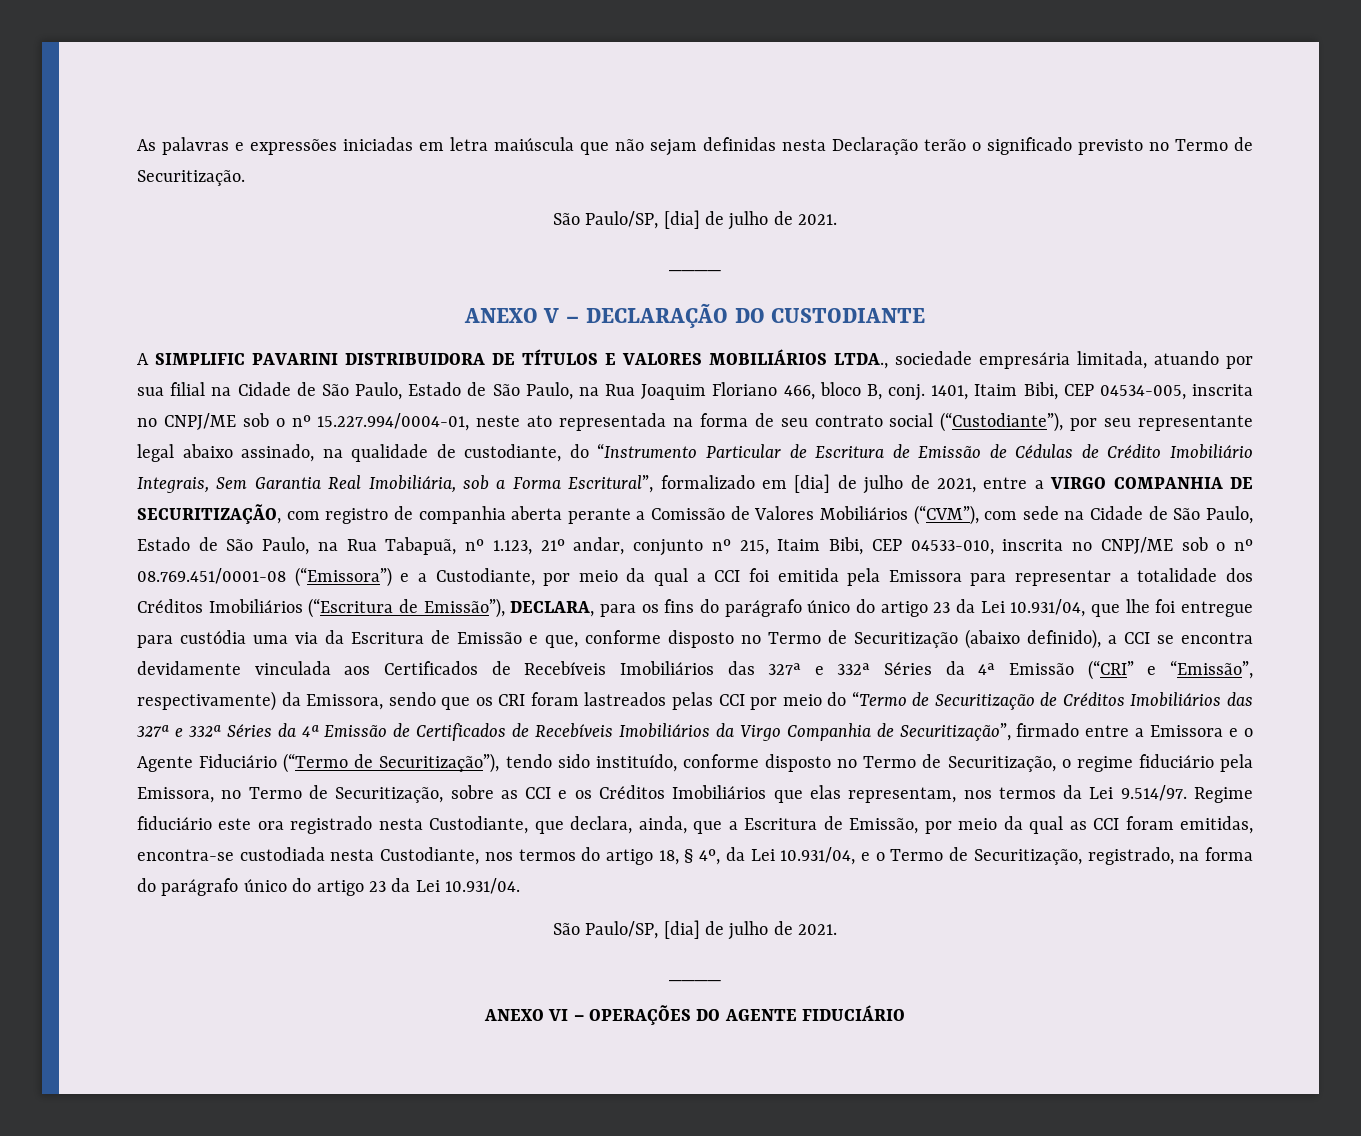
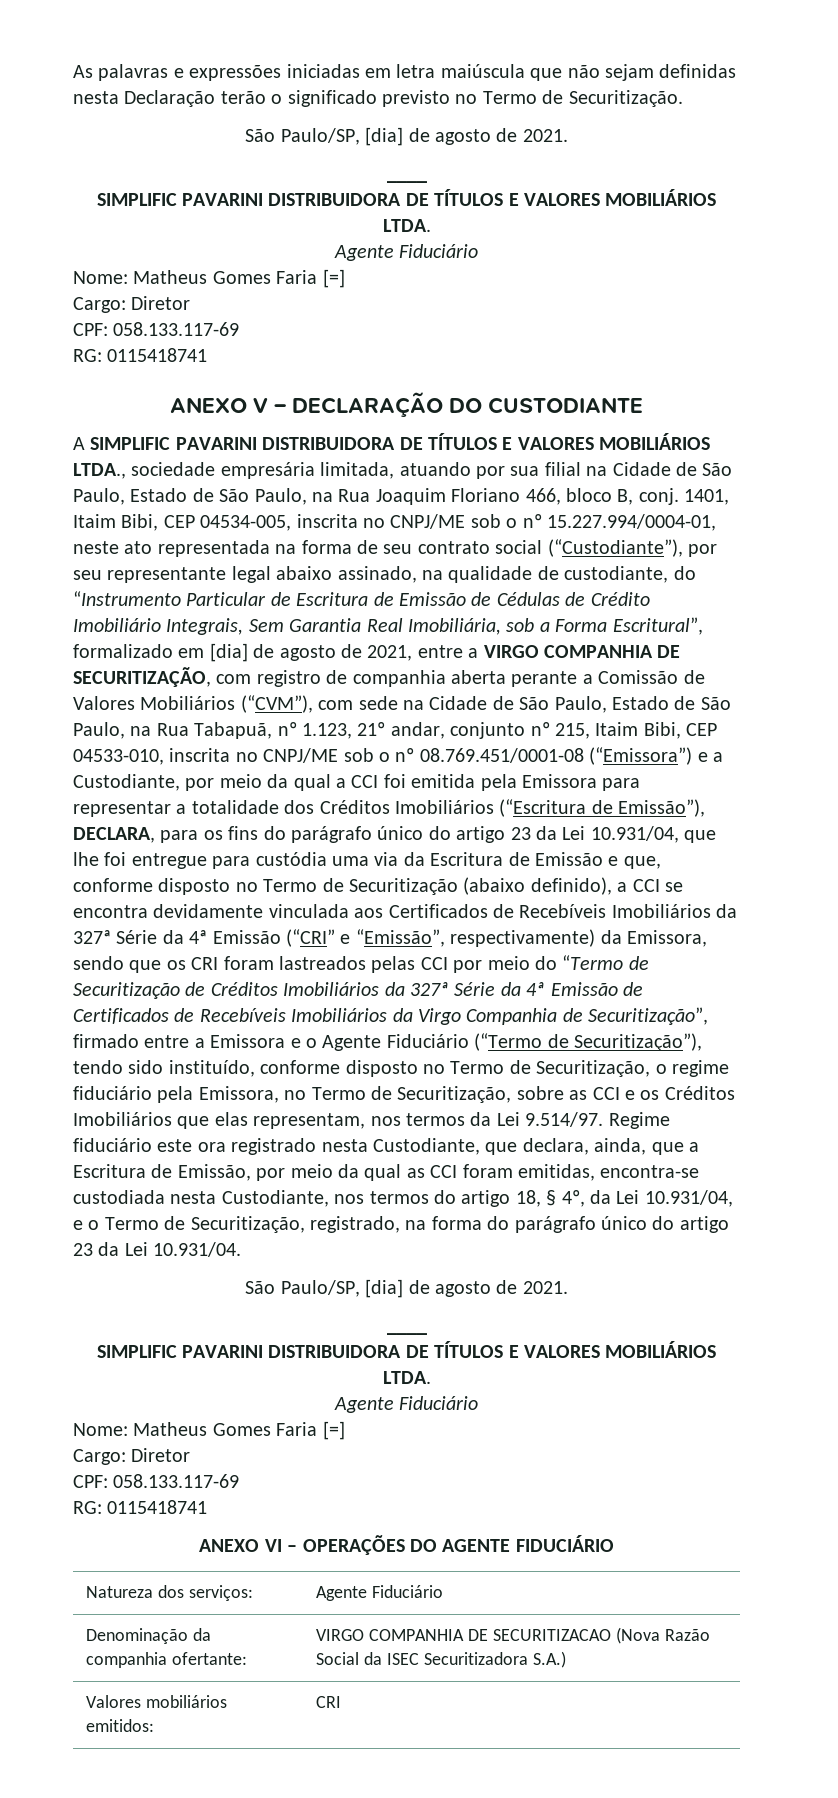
  As palavras e expressões iniciadas em letra maiúscula que não sejam definidas nesta Declaração terão o significado previsto no Termo de Securitização.
- São Paulo/SP, [dia] de julho de 2021.
+ São Paulo/SP, [dia] de agosto de 2021.
  ____
+ SIMPLIFIC PAVARINI DISTRIBUIDORA DE TÍTULOS E VALORES MOBILIÁRIOS LTDA.
+ Agente Fiduciário
+ Nome: Matheus Gomes Faria [=]
+ Cargo: Diretor
+ CPF: 058.133.117-69
+ RG: 0115418741
- 1401, Itaim Bibi, CEP 04534-005, inscrita no CNPJ/ME sob o nº 15.227.994/0004-01, neste ato representada na forma de seu contrato social (“Custodiante”), por seu representante legal abaixo assinado, na qualidade de custodiante, do “Instrumento Particular de Escritura de Emissão de Cédulas de Crédito Imobiliário Integrais, Sem Garantia Real Imobiliária, sob a Forma Escritural”, formalizado em [dia] de julho de 2021, entre a VIRGO COMPANHIA DE SECURITIZAÇÃO, com registro de companhia aberta perante a Comissão de Valores Mobiliários (“CVM”), com sede na Cidade de São Paulo, Estado de São Paulo, na Rua Tabapuã, nº 1.123, 21º andar, conjunto nº 215, Itaim Bibi, CEP 04533-010, inscrita no CNPJ/ME sob o nº 08.769.451/0001-08 (“Emissora”) e a Custodiante, por meio da qual a CCI foi emitida pela Emissora para representar a totalidade dos Créditos Imobiliários (“Escritura de Emissão”), DECLARA, para os fins do parágrafo único do artigo 23 da Lei 10.931/04, que lhe foi entregue para custódia uma via da Escritura de Emissão e que, conforme disposto no Termo de Securitização (abaixo definido), a CCI se encontra devidamente vinculada aos Certificados de Recebíveis Imobiliários das 327ª e 332ª Séries da 4ª Emissão (“CRI” e “Emissão”, respectivamente) da Emissora, sendo que os CRI foram lastreados pelas CCI por meio do “Termo de Securitização de Créditos Imobiliários das 327ª e 332ª Séries da 4ª Emissão de Certificados de Recebíveis Imobiliários da Virgo Companhia de Securitização”, firmado entre a Emissora e o Agente Fiduciário (“Termo de Securitização”), tendo sido instituído, conforme disposto no Termo de Securitização, o regime fiduciário pela Emissora, no Termo de Securitização, sobre as CCI e os Créditos Imobiliários que elas representam, nos termos da Lei 9.514/97. Regime fiduciário este ora registrado nesta Custodiante, que declara, ainda, que a Escritura de Emissão, por meio da qual as CCI foram emitidas, encontra-se custodiada nesta Custodiante, nos termos do artigo 18, § 4º, da Lei 10.931/04, e o Termo de Securitização, registrado, na forma do parágrafo único do artigo 23 da Lei 10.931/04.
- São Paulo/SP, [dia] de julho de 2021.
+ 1401, Itaim Bibi, CEP 04534-005, inscrita no CNPJ/ME sob o nº 15.227.994/0004-01, neste ato representada na forma de seu contrato social (“Custodiante”), por seu representante legal abaixo assinado, na qualidade de custodiante, do “Instrumento Particular de Escritura de Emissão de Cédulas de Crédito Imobiliário Integrais, Sem Garantia Real Imobiliária, sob a Forma Escritural”, formalizado em [dia] de agosto de 2021, entre a VIRGO COMPANHIA DE SECURITIZAÇÃO, com registro de companhia aberta perante a Comissão de Valores Mobiliários (“CVM”), com sede na Cidade de São Paulo, Estado de São Paulo, na Rua Tabapuã, nº 1.123, 21º andar, conjunto nº 215, Itaim Bibi, CEP 04533-010, inscrita no CNPJ/ME sob o nº 08.769.451/0001-08 (“Emissora”) e a Custodiante, por meio da qual a CCI foi emitida pela Emissora para representar a totalidade dos Créditos Imobiliários (“Escritura de Emissão”), DECLARA, para os fins do parágrafo único do artigo 23 da Lei 10.931/04, que lhe foi entregue para custódia uma via da Escritura de Emissão e que, conforme disposto no Termo de Securitização (abaixo definido), a CCI se encontra devidamente vinculada aos Certificados de Recebíveis Imobiliários da 327ª Série da 4ª Emissão (“CRI” e “Emissão”, respectivamente) da Emissora, sendo que os CRI foram lastreados pelas CCI por meio do “Termo de Securitização de Créditos Imobiliários da 327ª Série da 4ª Emissão de Certificados de Recebíveis Imobiliários da Virgo Companhia de Securitização”, firmado entre a Emissora e o Agente Fiduciário (“Termo de Securitização”), tendo sido instituído, conforme disposto no Termo de Securitização, o regime fiduciário pela Emissora, no Termo de Securitização, sobre as CCI e os Créditos Imobiliários que elas representam, nos termos da Lei 9.514/97. Regime fiduciário este ora registrado nesta Custodiante, que declara, ainda, que a Escritura de Emissão, por meio da qual as CCI foram emitidas, encontra-se custodiada nesta Custodiante, nos termos do artigo 18, § 4º, da Lei 10.931/04, e o Termo de Securitização, registrado, na forma do parágrafo único do artigo 23 da Lei 10.931/04.
+ São Paulo/SP, [dia] de agosto de 2021.
  ____
+ SIMPLIFIC PAVARINI DISTRIBUIDORA DE TÍTULOS E VALORES MOBILIÁRIOS LTDA.
+ Agente Fiduciário
+ Nome: Matheus Gomes Faria [=]
+ Cargo: Diretor
+ CPF: 058.133.117-69
+ RG: 0115418741
+ Natureza dos serviços: | Agente Fiduciário
+ Denominação da companhia ofertante: | VIRGO COMPANHIA DE SECURITIZACAO (Nova Razão Social da ISEC Securitizadora S.A.)
+ Valores mobiliários emitidos: | CRI

